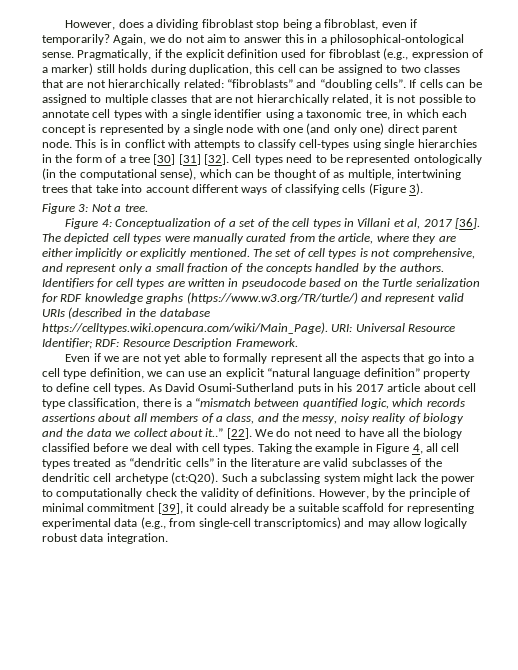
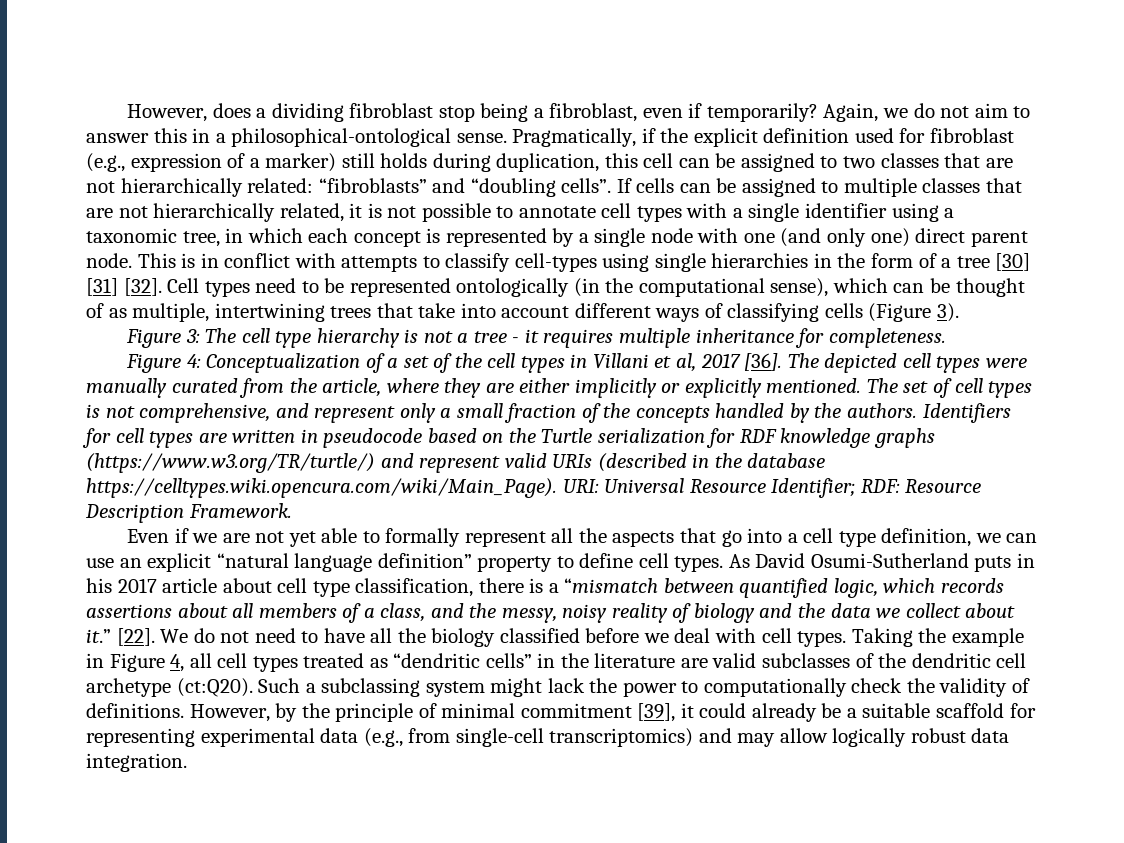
- Figure 3: Not a tree.
+ Figure 3: The cell type hierarchy is not a tree - it requires multiple inheritance for completeness.
- As David Osumi-Sutherland puts in his 2017 article about cell type classification, there is a “mismatch between quantified logic, which records assertions about all members of a class, and the messy, noisy reality of biology and the data we collect about it..”
+ As David Osumi-Sutherland puts in his 2017 article about cell type classification, there is a “mismatch between quantified logic, which records assertions about all members of a class, and the messy, noisy reality of biology and the data we collect about it.”

